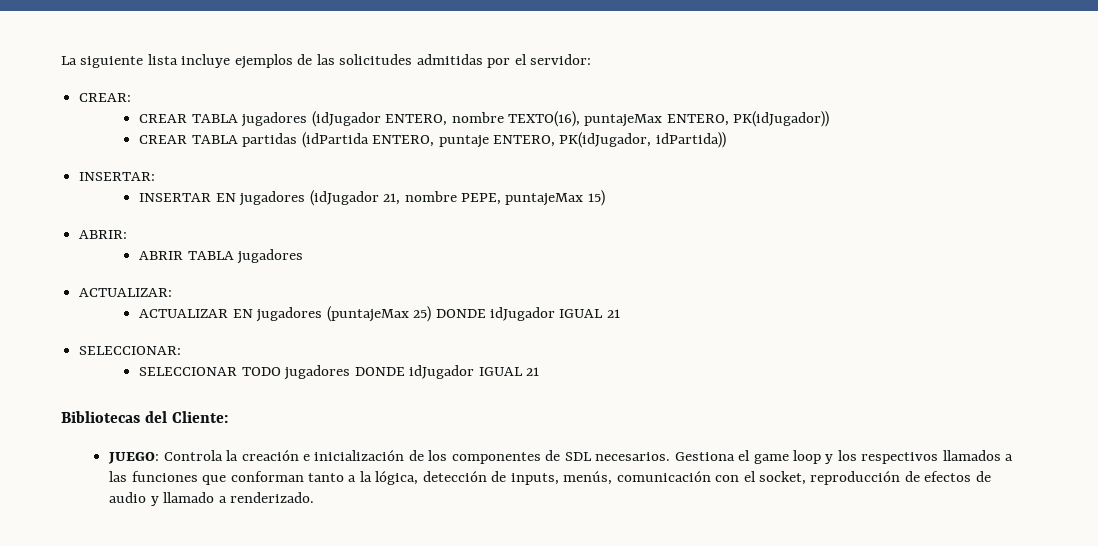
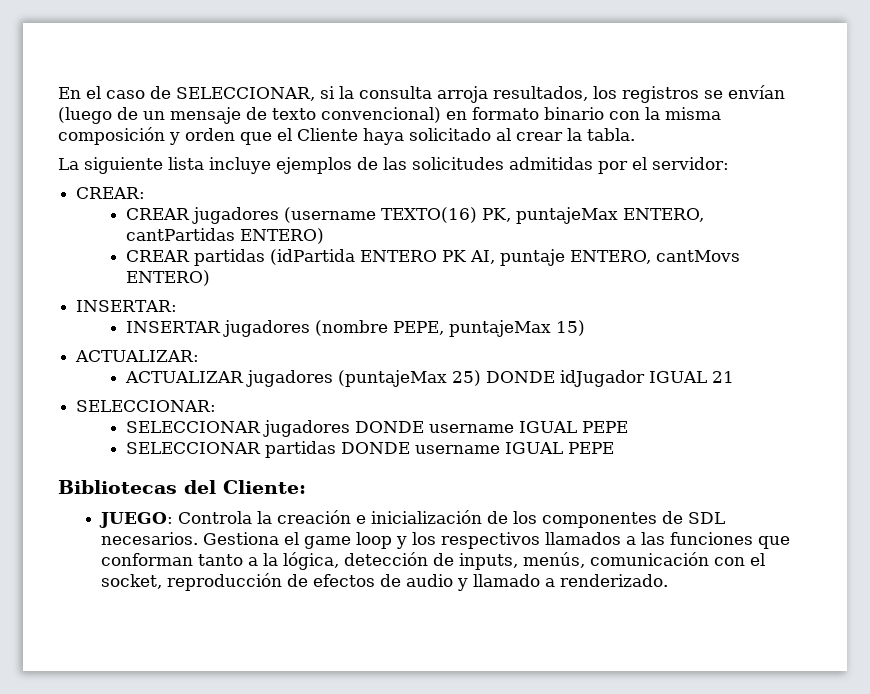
+ En el caso de SELECCIONAR, si la consulta arroja resultados, los registros se envían (luego de un mensaje de texto convencional) en formato binario con la misma composición y orden que el Cliente haya solicitado al crear la tabla.
- CREAR TABLA jugadores (idJugador ENTERO, nombre TEXTO(16), puntajeMax ENTERO, PK(idJugador))
- CREAR TABLA partidas (idPartida ENTERO, puntaje ENTERO, PK(idJugador, idPartida))
+ CREAR jugadores (username TEXTO(16) PK, puntajeMax ENTERO, cantPartidas ENTERO)
+ CREAR partidas (idPartida ENTERO PK AI, puntaje ENTERO, cantMovs ENTERO)
  INSERTAR:
- INSERTAR EN jugadores (idJugador 21, nombre PEPE, puntajeMax 15)
+ INSERTAR jugadores (nombre PEPE, puntajeMax 15)
- ABRIR:
- ABRIR TABLA jugadores
- ACTUALIZAR EN jugadores (puntajeMax 25) DONDE idJugador IGUAL 21
+ ACTUALIZAR jugadores (puntajeMax 25) DONDE idJugador IGUAL 21
- SELECCIONAR TODO jugadores DONDE idJugador IGUAL 21
+ SELECCIONAR jugadores DONDE username IGUAL PEPE
+ SELECCIONAR partidas DONDE username IGUAL PEPE

